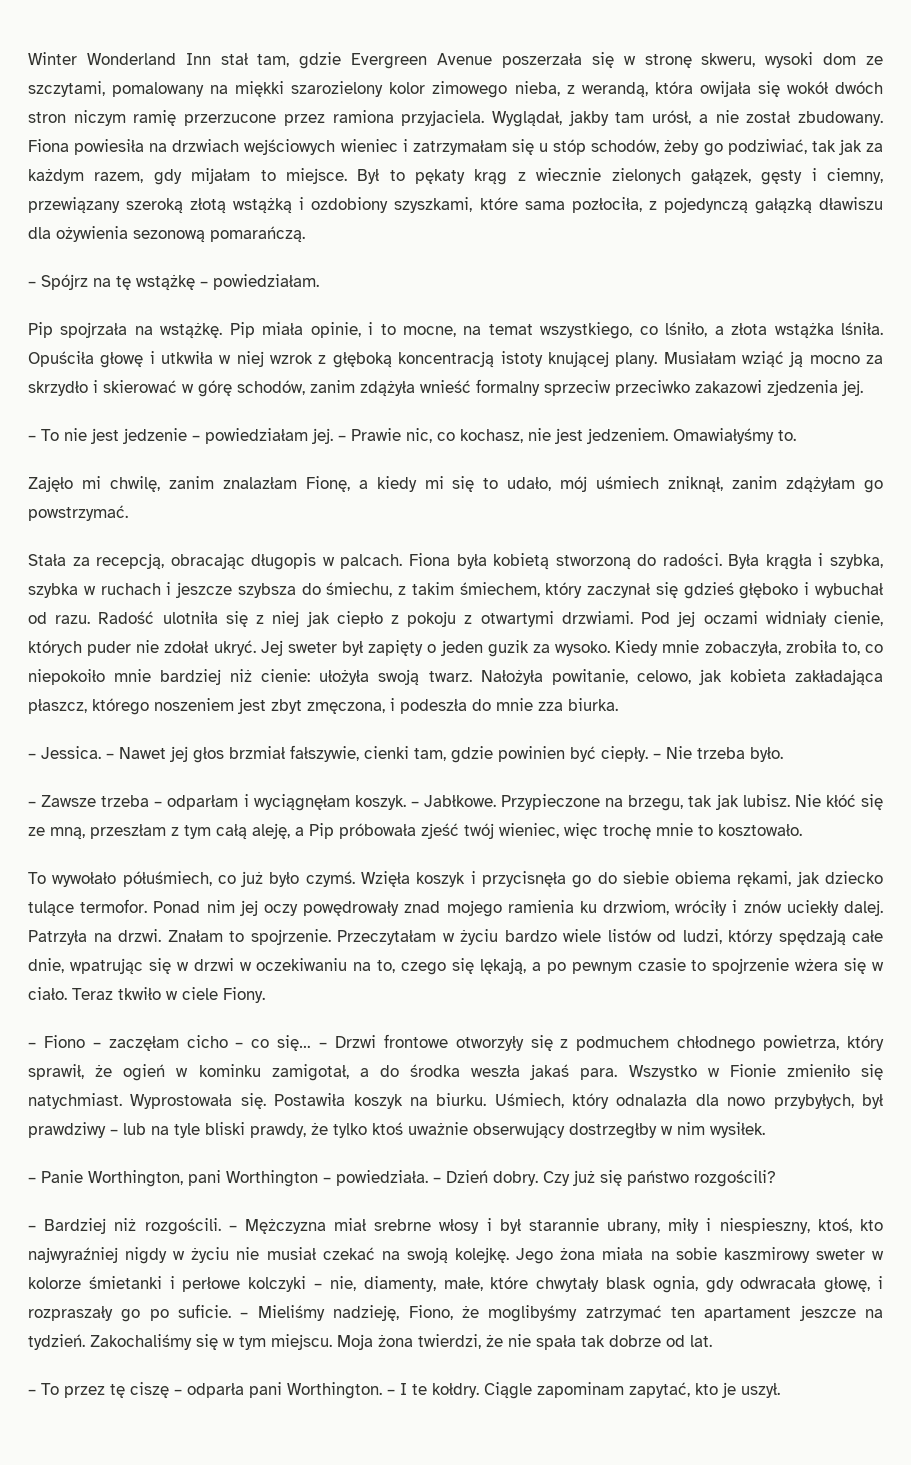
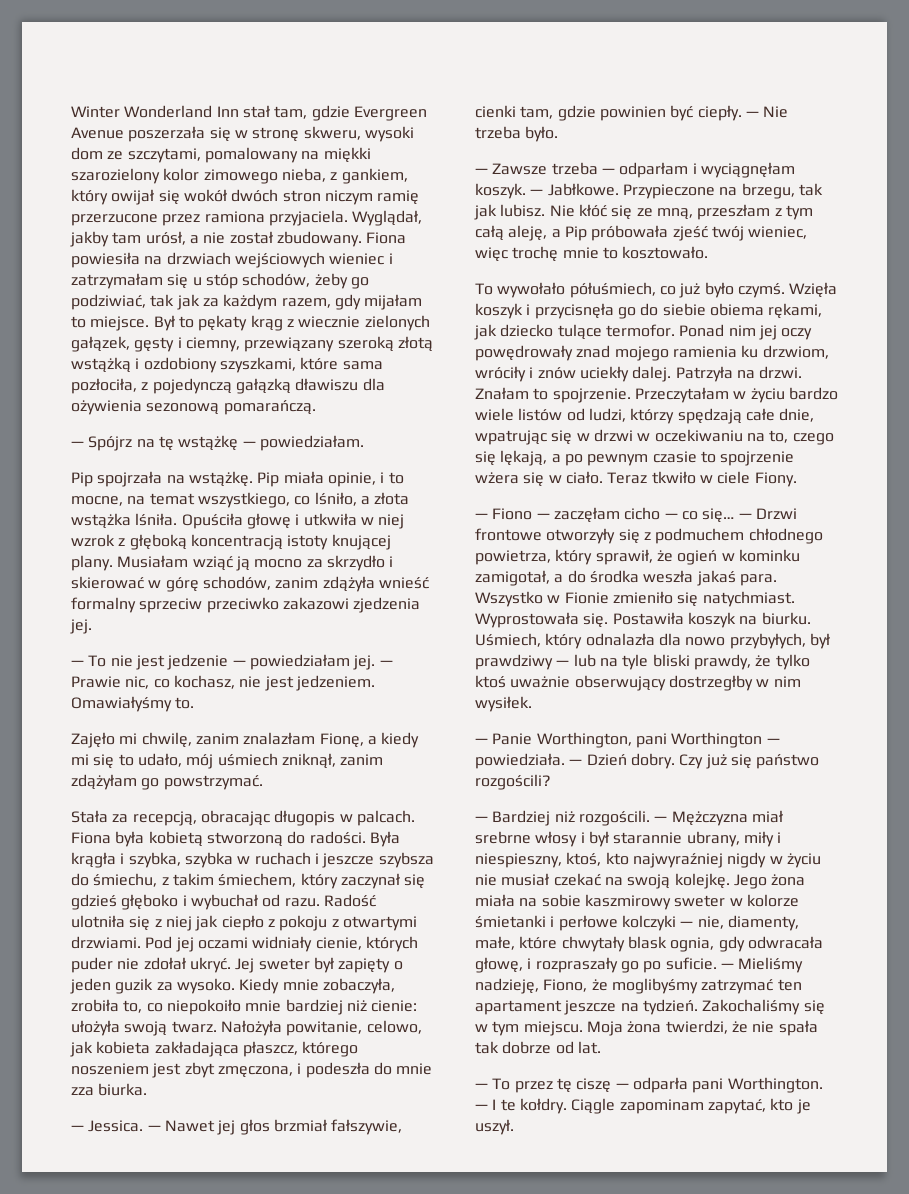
- Winter Wonderland Inn stał tam, gdzie Evergreen Avenue poszerzała się w stronę skweru, wysoki dom ze szczytami, pomalowany na miękki szarozielony kolor zimowego nieba, z werandą, która owijała się wokół dwóch stron niczym ramię przerzucone przez ramiona przyjaciela.
+ Winter Wonderland Inn stał tam, gdzie Evergreen Avenue poszerzała się w stronę skweru, wysoki dom ze szczytami, pomalowany na miękki szarozielony kolor zimowego nieba, z gankiem, który owijał się wokół dwóch stron niczym ramię przerzucone przez ramiona przyjaciela.
- – Spójrz na tę wstążkę – powiedziałam.
+ — Spójrz na tę wstążkę — powiedziałam.
- – To nie jest jedzenie – powiedziałam jej.
+ — To nie jest jedzenie — powiedziałam jej.
- – Prawie nic, co kochasz, nie jest jedzeniem.
+ — Prawie nic, co kochasz, nie jest jedzeniem.
- – Jessica. – Nawet jej głos brzmiał fałszywie, cienki tam, gdzie powinien być ciepły.
+ — Jessica. — Nawet jej głos brzmiał fałszywie, cienki tam, gdzie powinien być ciepły.
- – Nie trzeba było.
+ — Nie trzeba było.
- – Zawsze trzeba – odparłam i wyciągnęłam koszyk.
+ — Zawsze trzeba — odparłam i wyciągnęłam koszyk.
- – Jabłkowe.
+ — Jabłkowe.
- – Fiono – zaczęłam cicho – co się…
+ — Fiono — zaczęłam cicho — co się…
- – Drzwi frontowe otworzyły się z podmuchem chłodnego powietrza, który sprawił, że ogień w kominku zamigotał, a do środka weszła jakaś para. Wszystko w Fionie zmieniło się natychmiast.
+ — Drzwi frontowe otworzyły się z podmuchem chłodnego powietrza, który sprawił, że ogień w kominku zamigotał, a do środka weszła jakaś para. Wszystko w Fionie zmieniło się natychmiast.
- Uśmiech, który odnalazła dla nowo przybyłych, był prawdziwy – lub na tyle bliski prawdy, że tylko ktoś uważnie obserwujący dostrzegłby w nim wysiłek.
+ Uśmiech, który odnalazła dla nowo przybyłych, był prawdziwy — lub na tyle bliski prawdy, że tylko ktoś uważnie obserwujący dostrzegłby w nim wysiłek.
- – Panie Worthington, pani Worthington – powiedziała. – Dzień dobry.
+ — Panie Worthington, pani Worthington — powiedziała. — Dzień dobry.
- – Bardziej niż rozgościli.
+ — Bardziej niż rozgościli.
- – Mężczyzna miał srebrne włosy i był starannie ubrany, miły i niespieszny, ktoś, kto najwyraźniej nigdy w życiu nie musiał czekać na swoją kolejkę.
+ — Mężczyzna miał srebrne włosy i był starannie ubrany, miły i niespieszny, ktoś, kto najwyraźniej nigdy w życiu nie musiał czekać na swoją kolejkę.
- Jego żona miała na sobie kaszmirowy sweter w kolorze śmietanki i perłowe kolczyki – nie, diamenty, małe, które chwytały blask ognia, gdy odwracała głowę, i rozpraszały go po suficie.
+ Jego żona miała na sobie kaszmirowy sweter w kolorze śmietanki i perłowe kolczyki — nie, diamenty, małe, które chwytały blask ognia, gdy odwracała głowę, i rozpraszały go po suficie.
- – Mieliśmy nadzieję, Fiono, że moglibyśmy zatrzymać ten apartament jeszcze na tydzień.
+ — Mieliśmy nadzieję, Fiono, że moglibyśmy zatrzymać ten apartament jeszcze na tydzień.
- – To przez tę ciszę – odparła pani Worthington.
+ — To przez tę ciszę — odparła pani Worthington.
- – I te kołdry.
+ — I te kołdry.

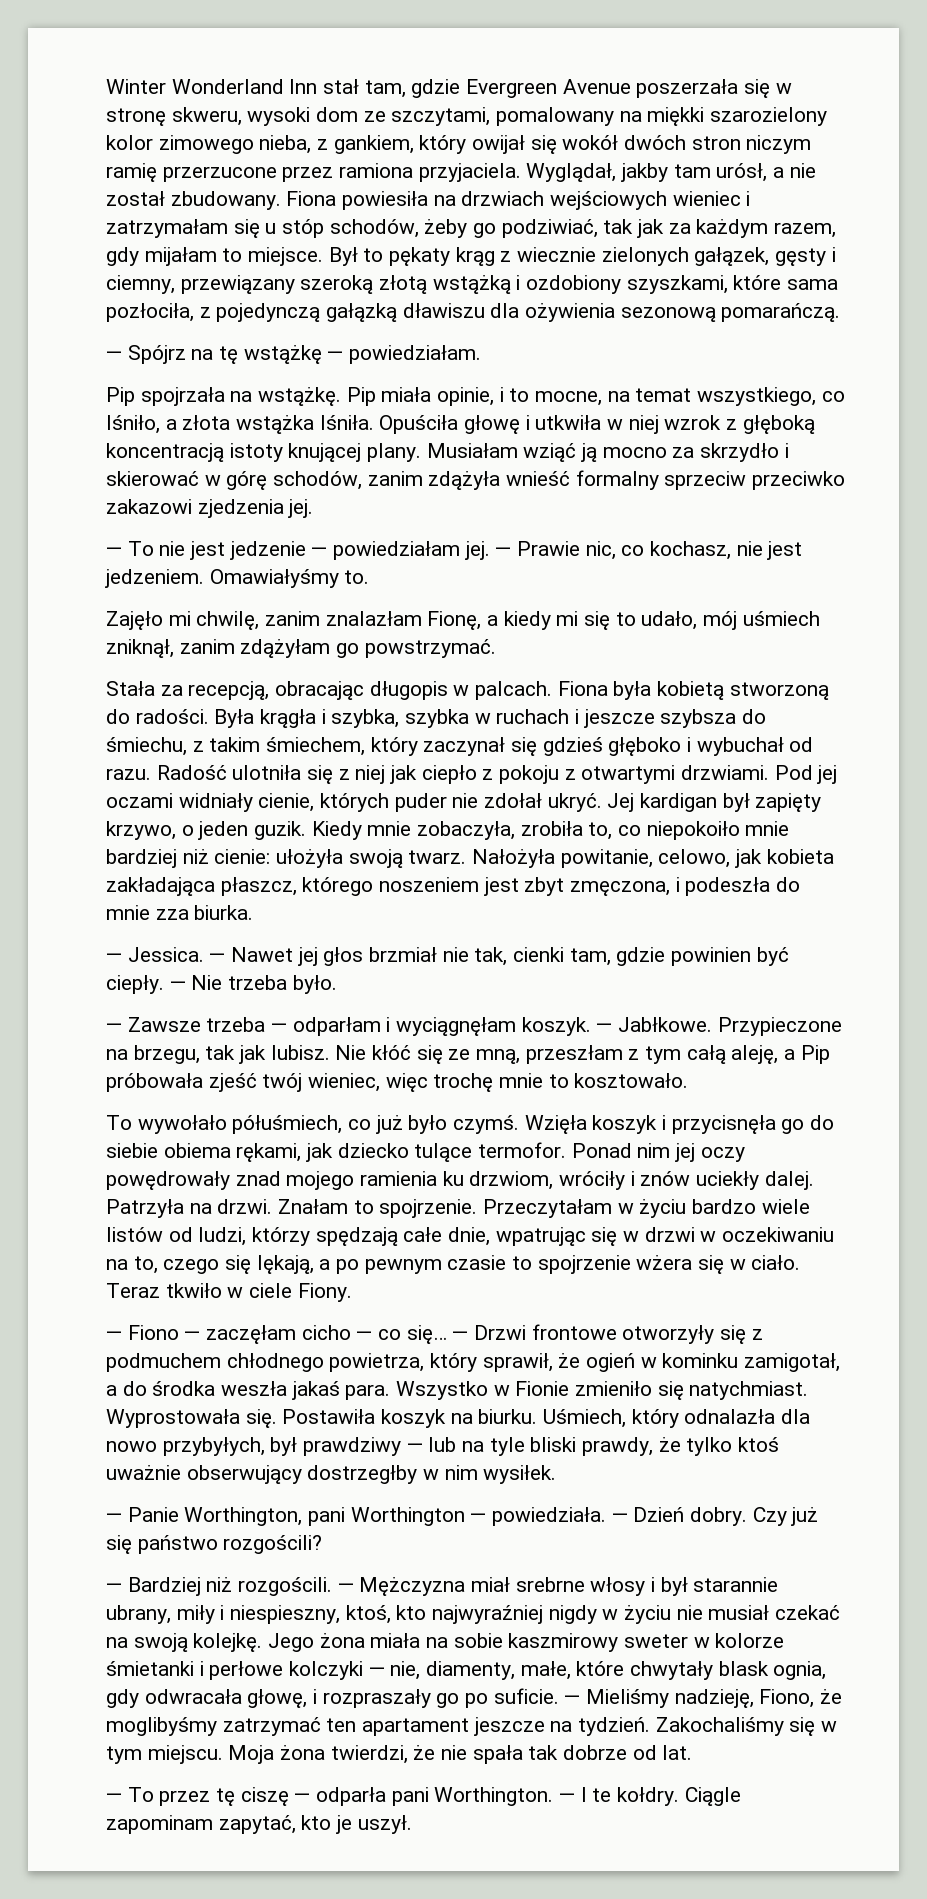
- Jej sweter był zapięty o jeden guzik za wysoko.
+ Jej kardigan był zapięty krzywo, o jeden guzik.
- — Nawet jej głos brzmiał fałszywie, cienki tam, gdzie powinien być ciepły.
+ — Nawet jej głos brzmiał nie tak, cienki tam, gdzie powinien być ciepły.

